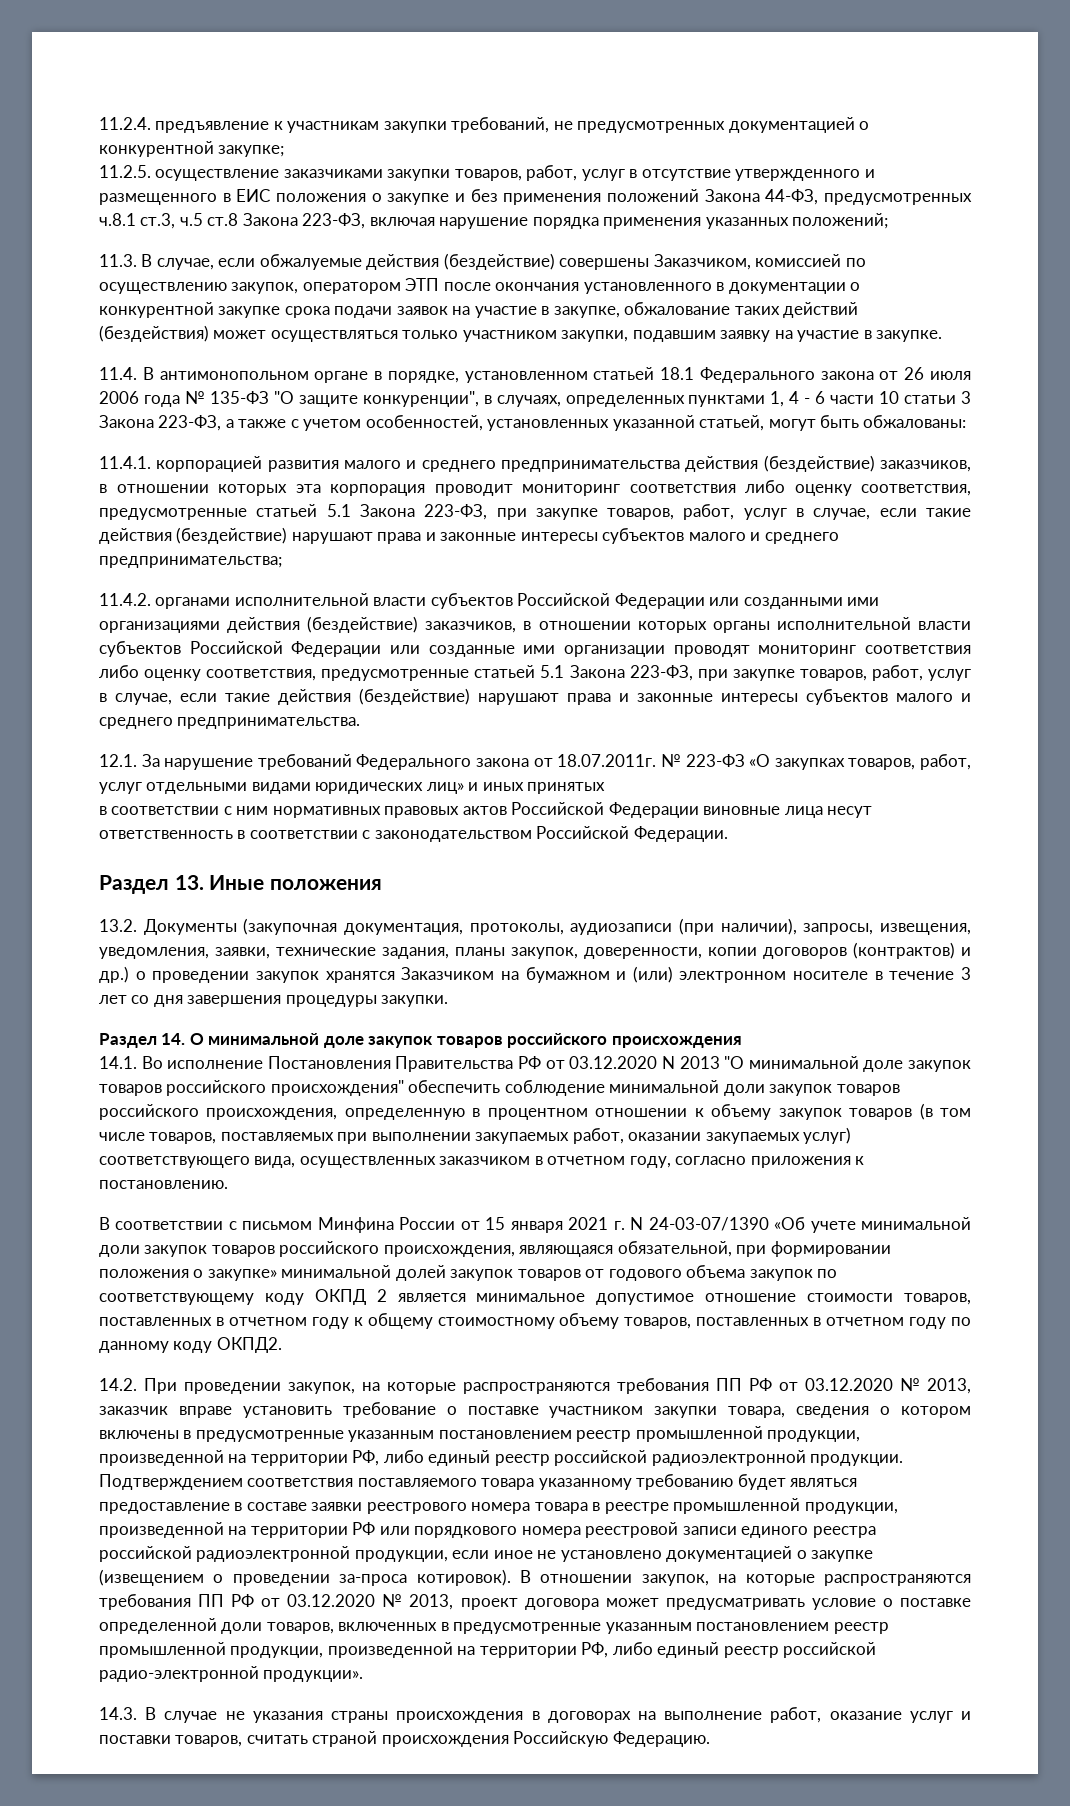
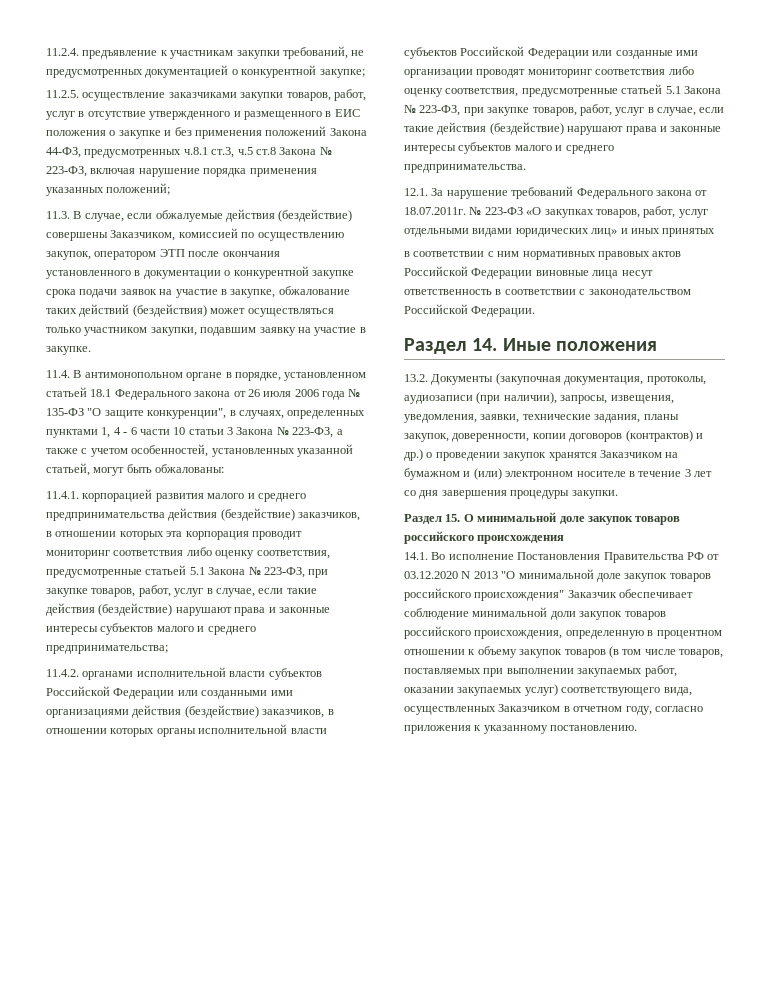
- 11.2.5. осуществление заказчиками закупки товаров, работ, услуг в отсутствие утвержденного и размещенного в ЕИС положения о закупке и без применения положений Закона 44-ФЗ, предусмотренных ч.8.1 ст.3, ч.5 ст.8 Закона 223-ФЗ, включая нарушение порядка применения указанных положений;
+ 11.2.5. осуществление заказчиками закупки товаров, работ, услуг в отсутствие утвержденного и размещенного в ЕИС положения о закупке и без применения положений Закона 44-ФЗ, предусмотренных ч.8.1 ст.3, ч.5 ст.8 Закона № 223-ФЗ, включая нарушение порядка применения указанных положений;
- 11.4. В антимонопольном органе в порядке, установленном статьей 18.1 Федерального закона от 26 июля 2006 года № 135-ФЗ "О защите конкуренции", в случаях, определенных пунктами 1, 4 - 6 части 10 статьи 3 Закона 223-ФЗ, а также с учетом особенностей, установленных указанной статьей, могут быть обжалованы:
+ 11.4. В антимонопольном органе в порядке, установленном статьей 18.1 Федерального закона от 26 июля 2006 года № 135-ФЗ "О защите конкуренции", в случаях, определенных пунктами 1, 4 - 6 части 10 статьи 3 Закона № 223-ФЗ, а также с учетом особенностей, установленных указанной статьей, могут быть обжалованы:
- 11.4.1. корпорацией развития малого и среднего предпринимательства действия (бездействие) заказчиков, в отношении которых эта корпорация проводит мониторинг соответствия либо оценку соответствия, предусмотренные статьей 5.1 Закона 223-ФЗ, при закупке товаров, работ, услуг в случае, если такие действия (бездействие) нарушают права и законные интересы субъектов малого и среднего предпринимательства;
+ 11.4.1. корпорацией развития малого и среднего предпринимательства действия (бездействие) заказчиков, в отношении которых эта корпорация проводит мониторинг соответствия либо оценку соответствия, предусмотренные статьей 5.1 Закона № 223-ФЗ, при закупке товаров, работ, услуг в случае, если такие действия (бездействие) нарушают права и законные интересы субъектов малого и среднего предпринимательства;
- 11.4.2. органами исполнительной власти субъектов Российской Федерации или созданными ими организациями действия (бездействие) заказчиков, в отношении которых органы исполнительной власти субъектов Российской Федерации или созданные ими организации проводят мониторинг соответствия либо оценку соответствия, предусмотренные статьей 5.1 Закона 223-ФЗ, при закупке товаров, работ, услуг в случае, если такие действия (бездействие) нарушают права и законные интересы субъектов малого и среднего предпринимательства.
+ 11.4.2. органами исполнительной власти субъектов Российской Федерации или созданными ими организациями действия (бездействие) заказчиков, в отношении которых органы исполнительной власти субъектов Российской Федерации или созданные ими организации проводят мониторинг соответствия либо оценку соответствия, предусмотренные статьей 5.1 Закона № 223-ФЗ, при закупке товаров, работ, услуг в случае, если такие действия (бездействие) нарушают права и законные интересы субъектов малого и среднего предпринимательства.
- Раздел 13. Иные положения
+ Раздел 14. Иные положения
- Раздел 14. О минимальной доле закупок товаров российского происхождения
+ Раздел 15. О минимальной доле закупок товаров российского происхождения
- 14.1. Во исполнение Постановления Правительства РФ от 03.12.2020 N 2013 "О минимальной доле закупок товаров российского происхождения" обеспечить соблюдение минимальной доли закупок товаров российского происхождения, определенную в процентном отношении к объему закупок товаров (в том числе товаров, поставляемых при выполнении закупаемых работ, оказании закупаемых услуг) соответствующего вида, осуществленных заказчиком в отчетном году, согласно приложения к постановлению.
+ 14.1. Во исполнение Постановления Правительства РФ от 03.12.2020 N 2013 "О минимальной доле закупок товаров российского происхождения" Заказчик обеспечивает соблюдение минимальной доли закупок товаров российского происхождения, определенную в процентном отношении к объему закупок товаров (в том числе товаров, поставляемых при выполнении закупаемых работ, оказании закупаемых услуг) соответствующего вида, осуществленных Заказчиком в отчетном году, согласно приложения к указанному постановлению.
- В соответствии с письмом Минфина России от 15 января 2021 г. N 24-03-07/1390 «Об учете минимальной доли закупок товаров российского происхождения, являющаяся обязательной, при формировании положения о закупке» минимальной долей закупок товаров от годового объема закупок по соответствующему коду ОКПД 2 является минимальное допустимое отношение стоимости товаров, поставленных в отчетном году к общему стоимостному объему товаров, поставленных в отчетном году по данному коду ОКПД2.
- 14.2. При проведении закупок, на которые распространяются требования ПП РФ от 03.12.2020 № 2013, заказчик вправе установить требование о поставке участником закупки товара, сведения о котором включены в предусмотренные указанным постановлением реестр промышленной продукции, произведенной на территории РФ, либо единый реестр российской радиоэлектронной продукции. Подтверждением соответствия поставляемого товара указанному требованию будет являться предоставление в составе заявки реестрового номера товара в реестре промышленной продукции, произведенной на территории РФ или порядкового номера реестровой записи единого реестра российской радиоэлектронной продукции, если иное не установлено документацией о закупке (извещением о проведении за-проса котировок). В отношении закупок, на которые распространяются требования ПП РФ от 03.12.2020 № 2013, проект договора может предусматривать условие о поставке определенной доли товаров, включенных в предусмотренные указанным постановлением реестр промышленной продукции, произведенной на территории РФ, либо единый реестр российской радио-электронной продукции».
- 14.3. В случае не указания страны происхождения в договорах на выполнение работ, оказание услуг и поставки товаров, считать страной происхождения Российскую Федерацию.

